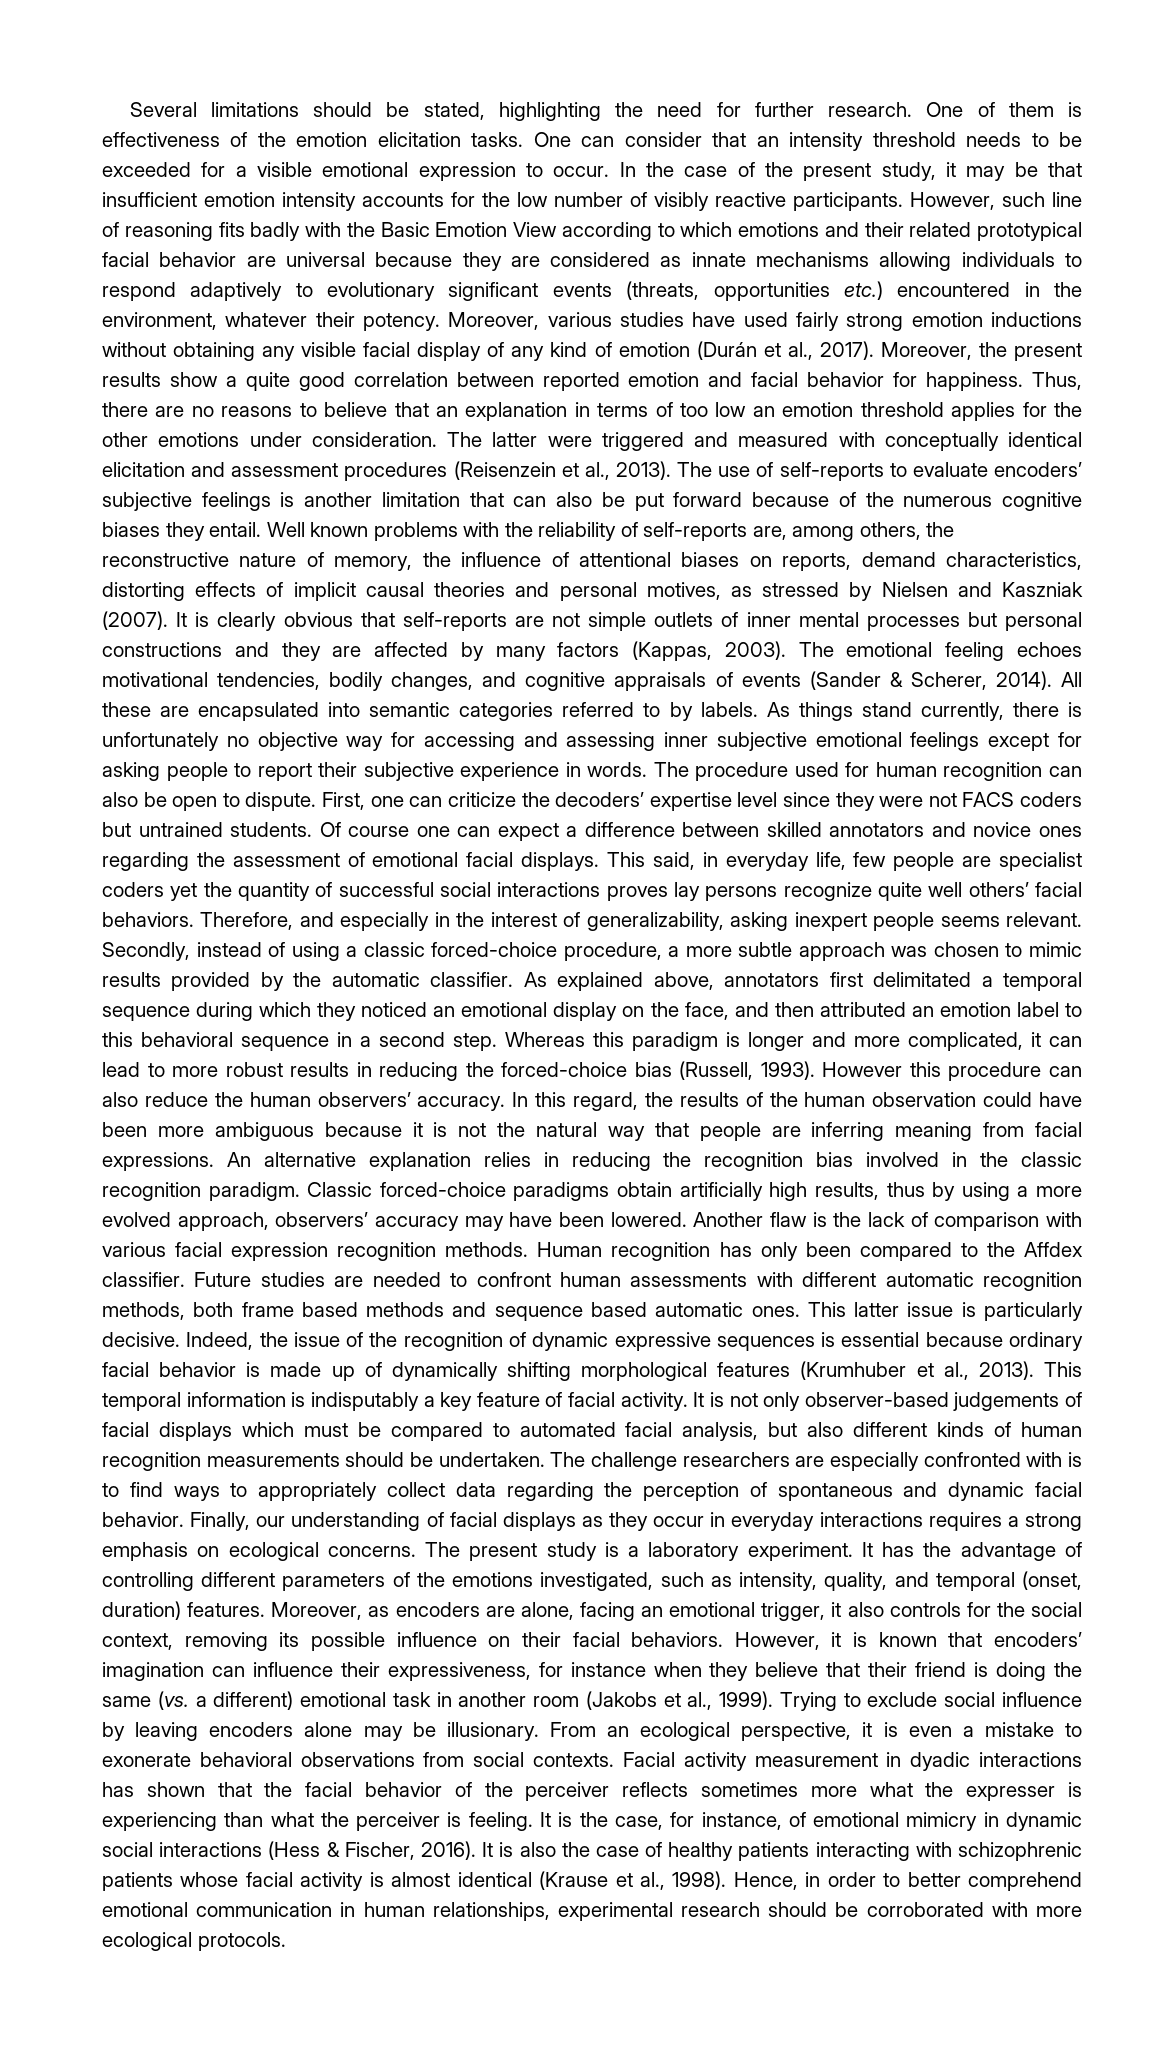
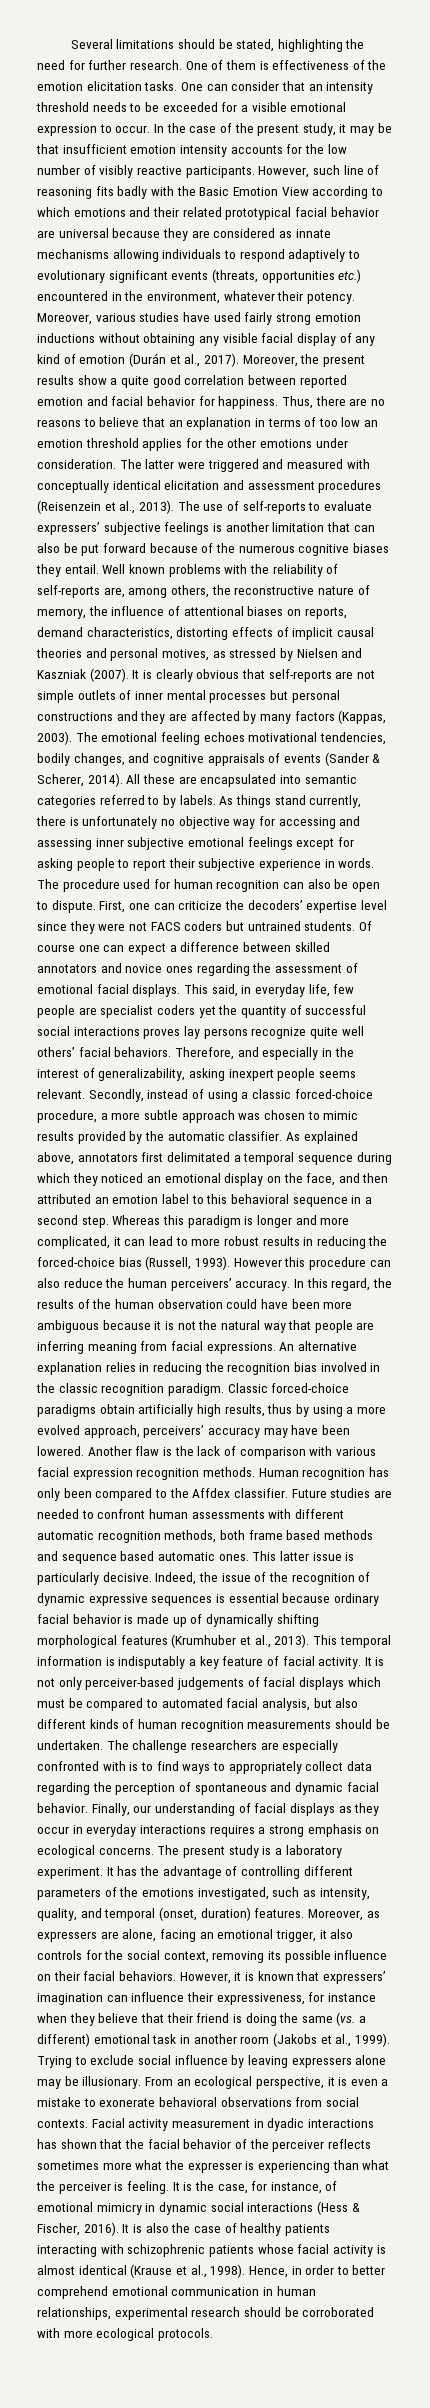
- The use of self-reports to evaluate encoders’ subjective feelings is another limitation that can also be put forward because of the numerous cognitive biases they entail.
+ The use of self-reports to evaluate expressers’ subjective feelings is another limitation that can also be put forward because of the numerous cognitive biases they entail.
- However this procedure can also reduce the human observers’ accuracy.
+ However this procedure can also reduce the human perceivers’ accuracy.
- Classic forced-choice paradigms obtain artificially high results, thus by using a more evolved approach, observers’ accuracy may have been lowered.
+ Classic forced-choice paradigms obtain artificially high results, thus by using a more evolved approach, perceivers’ accuracy may have been lowered.
- It is not only observer-based judgements of facial displays which must be compared to automated facial analysis, but also different kinds of human recognition measurements should be undertaken.
+ It is not only perceiver-based judgements of facial displays which must be compared to automated facial analysis, but also different kinds of human recognition measurements should be undertaken.
- Moreover, as encoders are alone, facing an emotional trigger, it also controls for the social context, removing its possible influence on their facial behaviors.
+ Moreover, as expressers are alone, facing an emotional trigger, it also controls for the social context, removing its possible influence on their facial behaviors.
- However, it is known that encoders’ imagination can influence their expressiveness, for instance when they believe that their friend is doing the same (vs. a different) emotional task in another room (Jakobs et al., 1999).
+ However, it is known that expressers’ imagination can influence their expressiveness, for instance when they believe that their friend is doing the same (vs. a different) emotional task in another room (Jakobs et al., 1999).
- Trying to exclude social influence by leaving encoders alone may be illusionary.
+ Trying to exclude social influence by leaving expressers alone may be illusionary.

